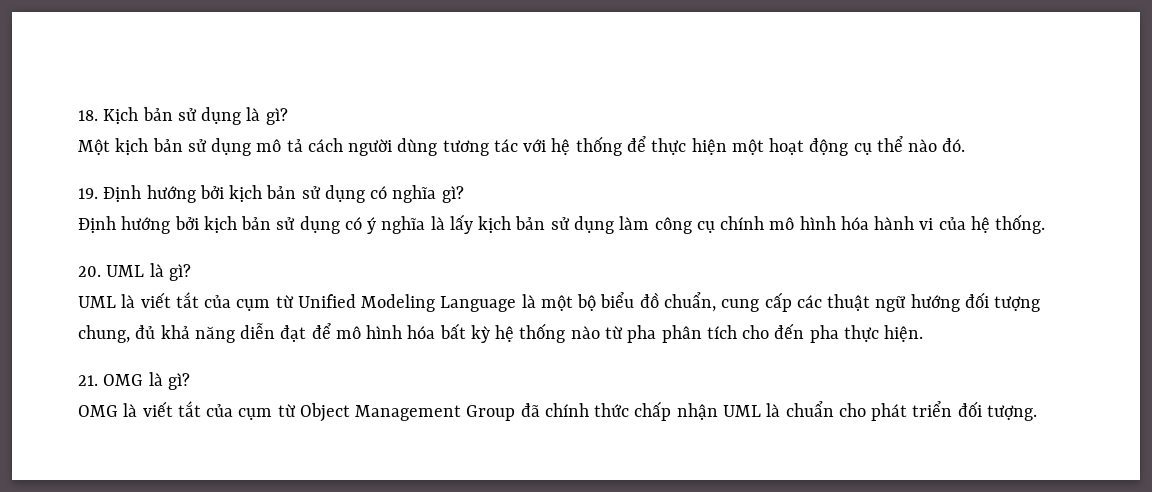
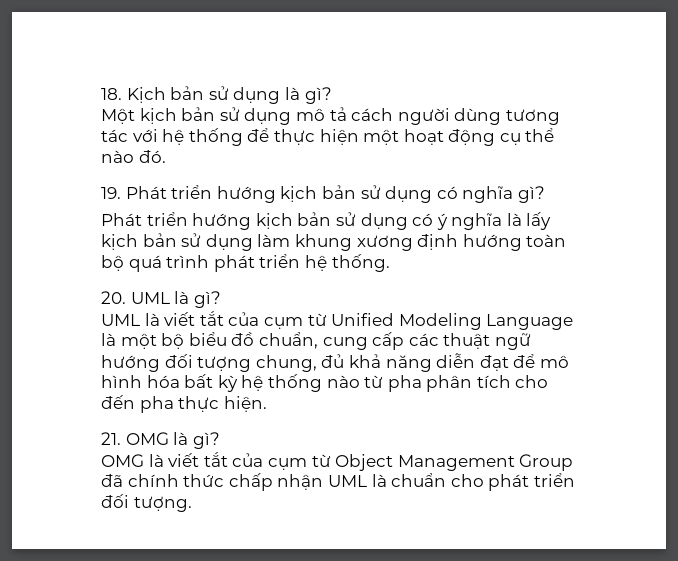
- 19. Định hướng bởi kịch bản sử dụng có nghĩa gì?
+ 19. Phát triển hướng kịch bản sử dụng có nghĩa gì?
- Định hướng bởi kịch bản sử dụng có ý nghĩa là lấy kịch bản sử dụng làm công cụ chính mô hình hóa hành vi của hệ thống.
+ Phát triển hướng kịch bản sử dụng có ý nghĩa là lấy kịch bản sử dụng làm khung xương định hướng toàn bộ quá trình phát triển hệ thống.

